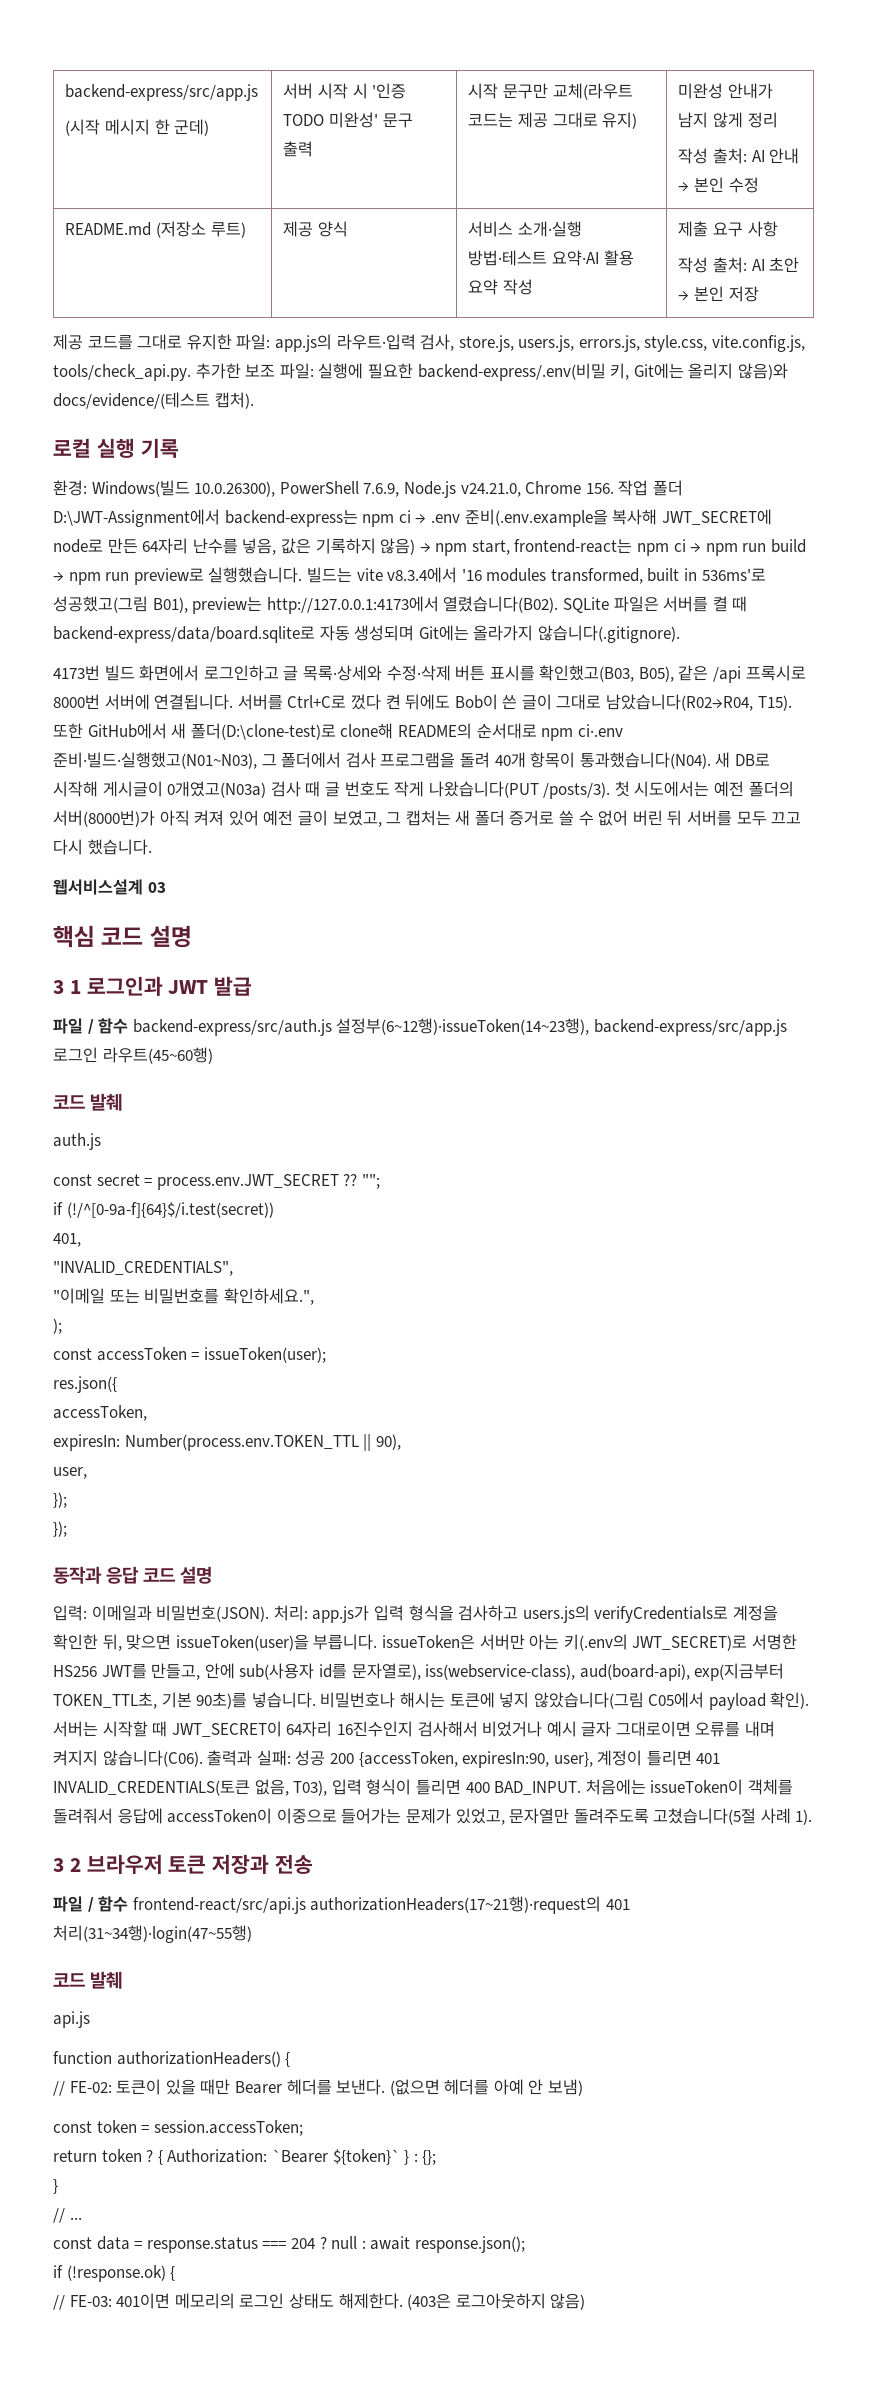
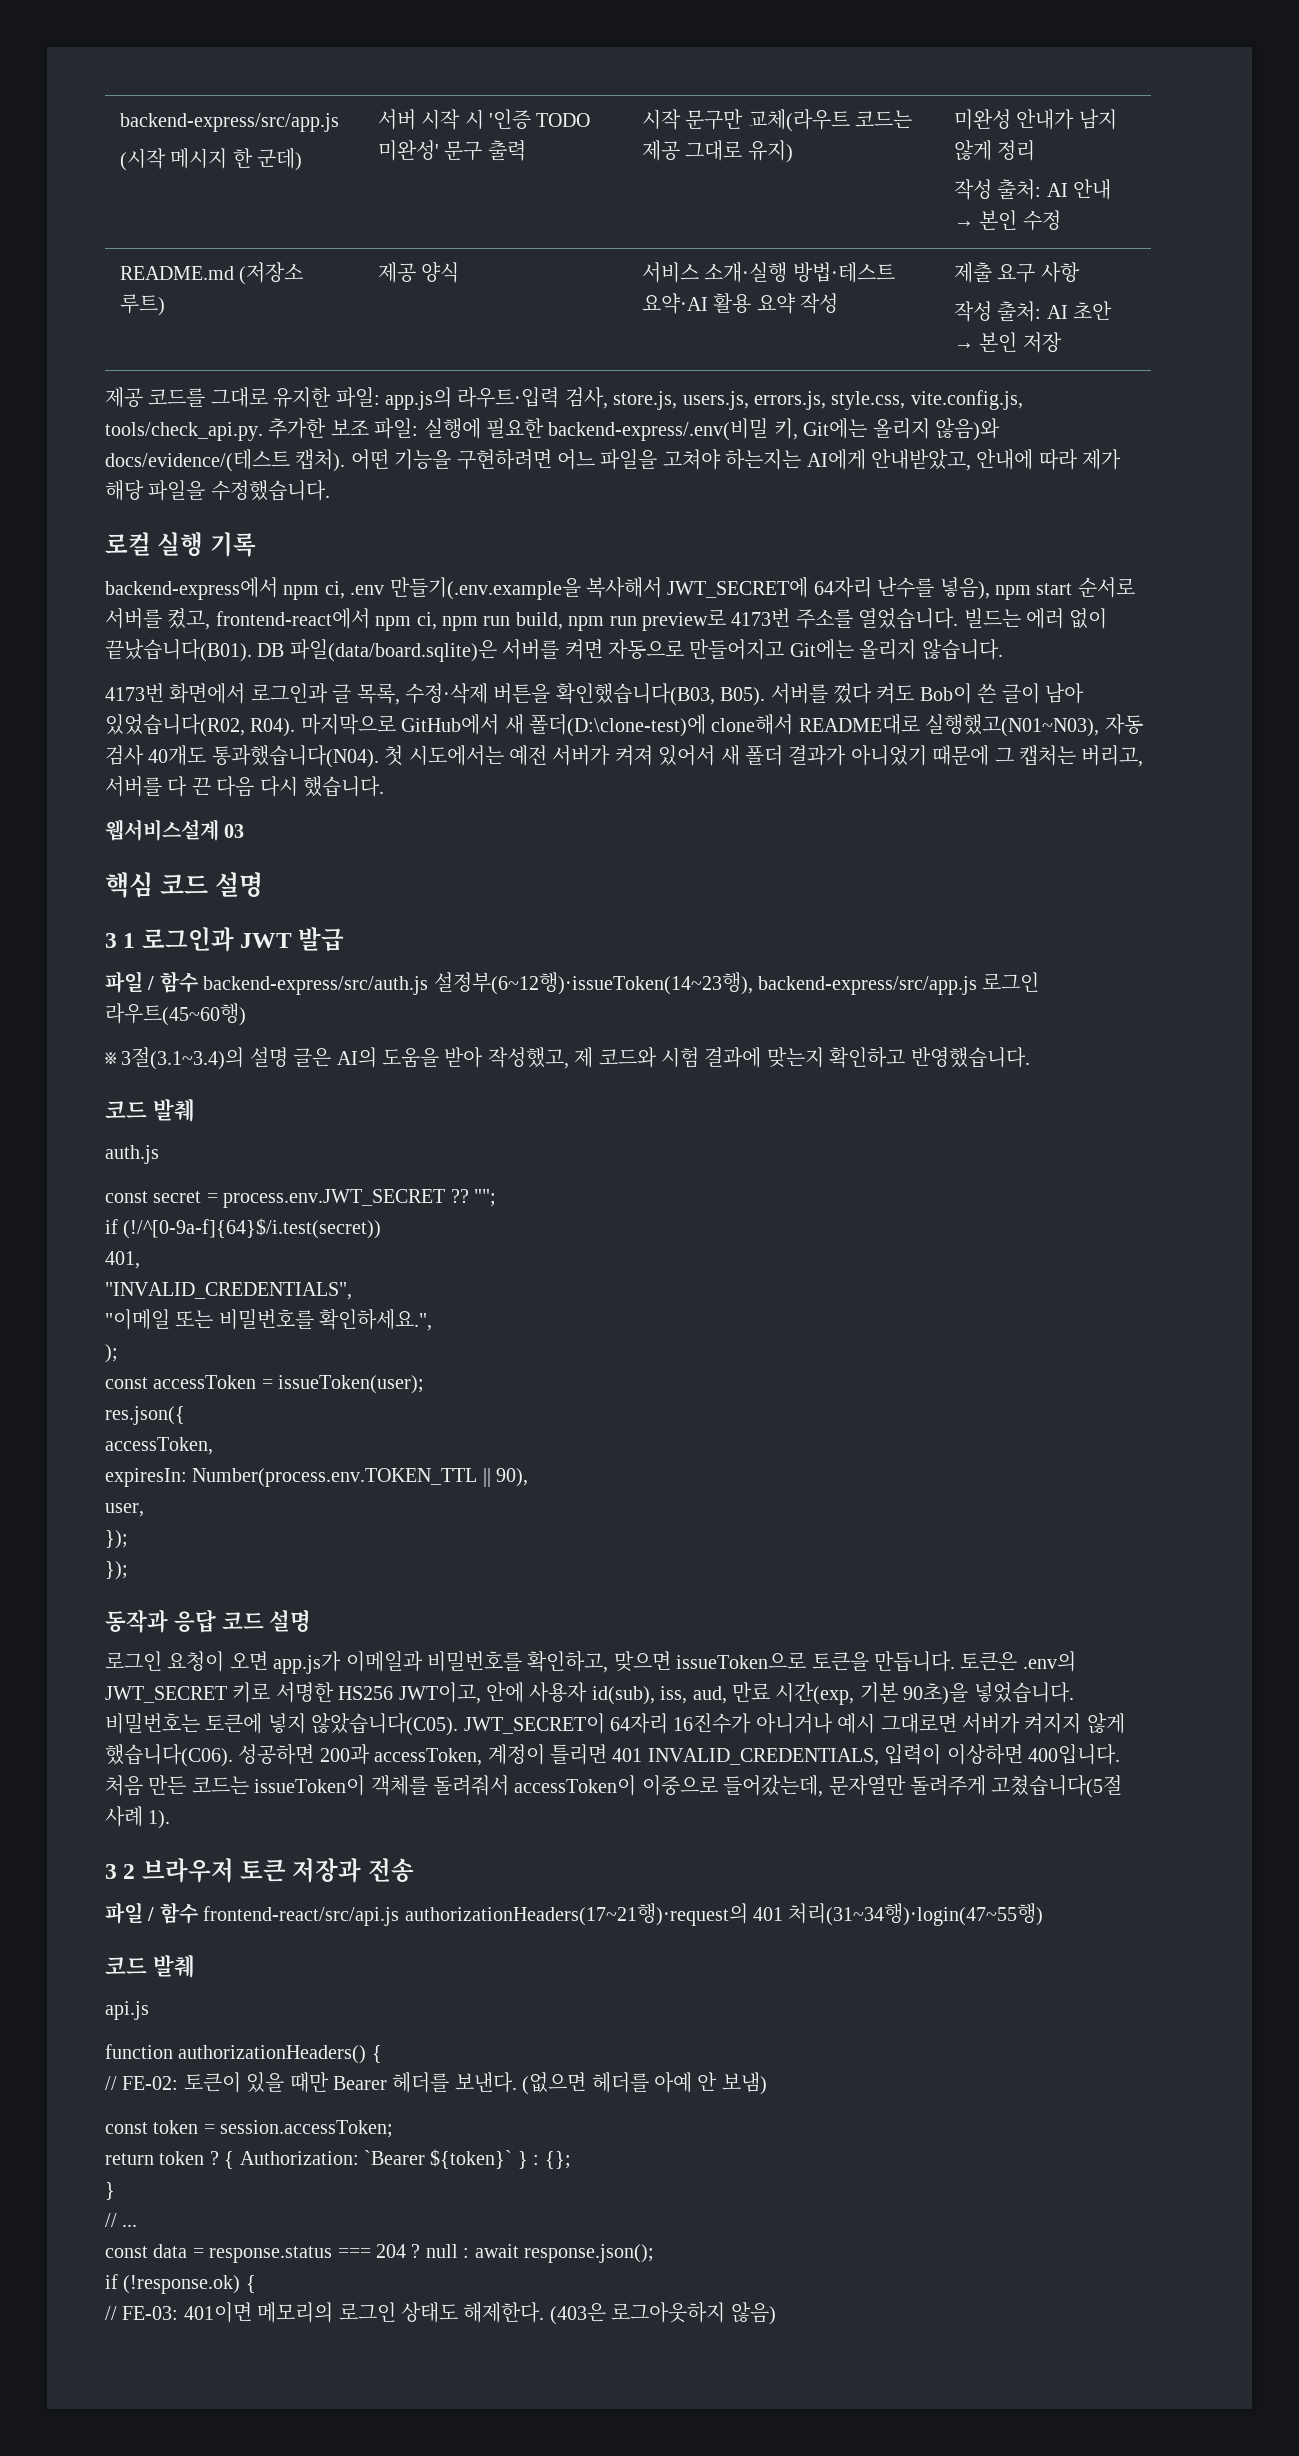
- 제공 코드를 그대로 유지한 파일: app.js의 라우트·입력 검사, store.js, users.js, errors.js, style.css, vite.config.js, tools/check_api.py. 추가한 보조 파일: 실행에 필요한 backend-express/.env(비밀 키, Git에는 올리지 않음)와 docs/evidence/(테스트 캡처).
+ 제공 코드를 그대로 유지한 파일: app.js의 라우트·입력 검사, store.js, users.js, errors.js, style.css, vite.config.js, tools/check_api.py. 추가한 보조 파일: 실행에 필요한 backend-express/.env(비밀 키, Git에는 올리지 않음)와 docs/evidence/(테스트 캡처). 어떤 기능을 구현하려면 어느 파일을 고쳐야 하는지는 AI에게 안내받았고, 안내에 따라 제가 해당 파일을 수정했습니다.
  로컬 실행 기록
- 환경: Windows(빌드 10.0.26300), PowerShell 7.6.9, Node.js v24.21.0, Chrome 156. 작업 폴더 D:\JWT-Assignment에서 backend-express는 npm ci → .env 준비(.env.example을 복사해 JWT_SECRET에 node로 만든 64자리 난수를 넣음, 값은 기록하지 않음) → npm start, frontend-react는 npm ci → npm run build → npm run preview로 실행했습니다. 빌드는 vite v8.3.4에서 '16 modules transformed, built in 536ms'로 성공했고(그림 B01), preview는 http://127.0.0.1:4173에서 열렸습니다(B02). SQLite 파일은 서버를 켤 때 backend-express/data/board.sqlite로 자동 생성되며 Git에는 올라가지 않습니다(.gitignore).
- 4173번 빌드 화면에서 로그인하고 글 목록·상세와 수정·삭제 버튼 표시를 확인했고(B03, B05), 같은 /api 프록시로 8000번 서버에 연결됩니다. 서버를 Ctrl+C로 껐다 켠 뒤에도 Bob이 쓴 글이 그대로 남았습니다(R02→R04, T15). 또한 GitHub에서 새 폴더(D:\clone-test)로 clone해 README의 순서대로 npm ci·.env 준비·빌드·실행했고(N01~N03), 그 폴더에서 검사 프로그램을 돌려 40개 항목이 통과했습니다(N04). 새 DB로 시작해 게시글이 0개였고(N03a) 검사 때 글 번호도 작게 나왔습니다(PUT /posts/3). 첫 시도에서는 예전 폴더의 서버(8000번)가 아직 켜져 있어 예전 글이 보였고, 그 캡처는 새 폴더 증거로 쓸 수 없어 버린 뒤 서버를 모두 끄고 다시 했습니다.
+ backend-express에서 npm ci, .env 만들기(.env.example을 복사해서 JWT_SECRET에 64자리 난수를 넣음), npm start 순서로 서버를 켰고, frontend-react에서 npm ci, npm run build, npm run preview로 4173번 주소를 열었습니다. 빌드는 에러 없이 끝났습니다(B01). DB 파일(data/board.sqlite)은 서버를 켜면 자동으로 만들어지고 Git에는 올리지 않습니다.
+ 4173번 화면에서 로그인과 글 목록, 수정·삭제 버튼을 확인했습니다(B03, B05). 서버를 껐다 켜도 Bob이 쓴 글이 남아 있었습니다(R02, R04). 마지막으로 GitHub에서 새 폴더(D:\clone-test)에 clone해서 README대로 실행했고(N01~N03), 자동 검사 40개도 통과했습니다(N04). 첫 시도에서는 예전 서버가 켜져 있어서 새 폴더 결과가 아니었기 때문에 그 캡처는 버리고, 서버를 다 끈 다음 다시 했습니다.
+ ※ 3절(3.1~3.4)의 설명 글은 AI의 도움을 받아 작성했고, 제 코드와 시험 결과에 맞는지 확인하고 반영했습니다.
- 입력: 이메일과 비밀번호(JSON). 처리: app.js가 입력 형식을 검사하고 users.js의 verifyCredentials로 계정을 확인한 뒤, 맞으면 issueToken(user)을 부릅니다. issueToken은 서버만 아는 키(.env의 JWT_SECRET)로 서명한 HS256 JWT를 만들고, 안에 sub(사용자 id를 문자열로), iss(webservice-class), aud(board-api), exp(지금부터 TOKEN_TTL초, 기본 90초)를 넣습니다. 비밀번호나 해시는 토큰에 넣지 않았습니다(그림 C05에서 payload 확인). 서버는 시작할 때 JWT_SECRET이 64자리 16진수인지 검사해서 비었거나 예시 글자 그대로이면 오류를 내며 켜지지 않습니다(C06). 출력과 실패: 성공 200 {accessToken, expiresIn:90, user}, 계정이 틀리면 401 INVALID_CREDENTIALS(토큰 없음, T03), 입력 형식이 틀리면 400 BAD_INPUT. 처음에는 issueToken이 객체를 돌려줘서 응답에 accessToken이 이중으로 들어가는 문제가 있었고, 문자열만 돌려주도록 고쳤습니다(5절 사례 1).
+ 로그인 요청이 오면 app.js가 이메일과 비밀번호를 확인하고, 맞으면 issueToken으로 토큰을 만듭니다. 토큰은 .env의 JWT_SECRET 키로 서명한 HS256 JWT이고, 안에 사용자 id(sub), iss, aud, 만료 시간(exp, 기본 90초)을 넣었습니다. 비밀번호는 토큰에 넣지 않았습니다(C05). JWT_SECRET이 64자리 16진수가 아니거나 예시 그대로면 서버가 켜지지 않게 했습니다(C06). 성공하면 200과 accessToken, 계정이 틀리면 401 INVALID_CREDENTIALS, 입력이 이상하면 400입니다. 처음 만든 코드는 issueToken이 객체를 돌려줘서 accessToken이 이중으로 들어갔는데, 문자열만 돌려주게 고쳤습니다(5절 사례 1).

